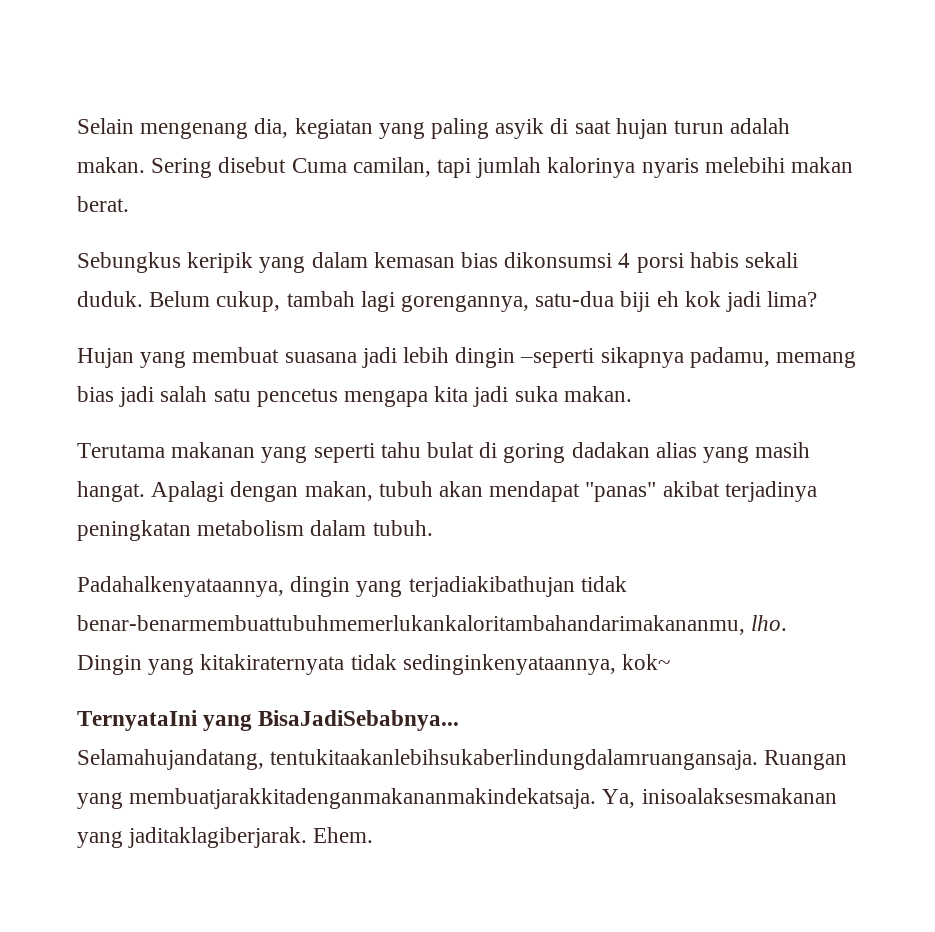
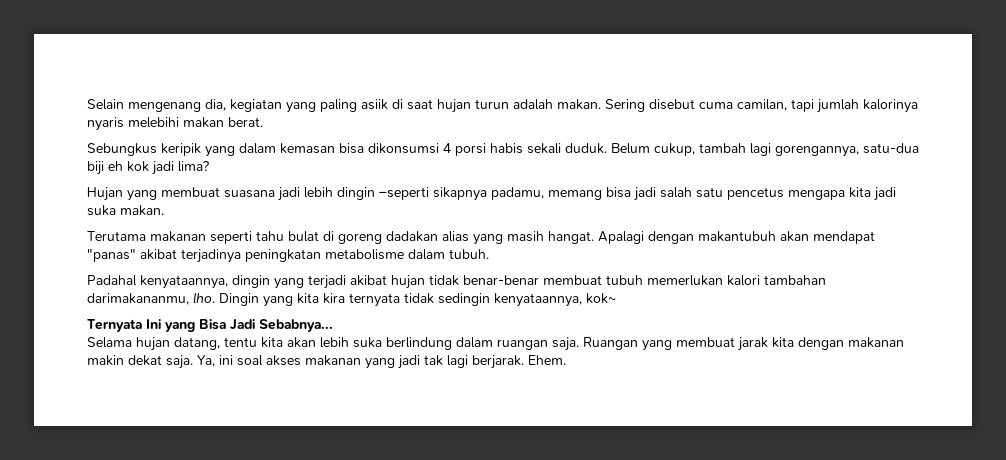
- Selain mengenang dia, kegiatan yang paling asyik di saat hujan turun adalah makan.
+ Selain mengenang dia, kegiatan yang paling asiik di saat hujan turun adalah makan.
- Sering disebut Cuma camilan, tapi jumlah kalorinya nyaris melebihi makan berat.
+ Sering disebut cuma camilan, tapi jumlah kalorinya nyaris melebihi makan berat.
- Sebungkus keripik yang dalam kemasan bias dikonsumsi 4 porsi habis sekali duduk.
+ Sebungkus keripik yang dalam kemasan bisa dikonsumsi 4 porsi habis sekali duduk.
- Hujan yang membuat suasana jadi lebih dingin –seperti sikapnya padamu, memang bias jadi salah satu pencetus mengapa kita jadi suka makan.
+ Hujan yang membuat suasana jadi lebih dingin –seperti sikapnya padamu, memang bisa jadi salah satu pencetus mengapa kita jadi suka makan.
- Terutama makanan yang seperti tahu bulat di goring dadakan alias yang masih hangat.
+ Terutama makanan seperti tahu bulat di goreng dadakan alias yang masih hangat.
- Apalagi dengan makan, tubuh akan mendapat "panas" akibat terjadinya peningkatan metabolism dalam tubuh.
+ Apalagi dengan makantubuh akan mendapat "panas" akibat terjadinya peningkatan metabolisme dalam tubuh.
- Padahalkenyataannya, dingin yang terjadiakibathujan tidak benar-benarmembuattubuhmemerlukankaloritambahandarimakananmu, lho. Dingin yang kitakiraternyata tidak sedinginkenyataannya, kok~
- TernyataIni yang BisaJadiSebabnya...
- Selamahujandatang, tentukitaakanlebihsukaberlindungdalamruangansaja. Ruangan yang membuatjarakkitadenganmakananmakindekatsaja. Ya, inisoalaksesmakanan yang jaditaklagiberjarak.
+ Padahal kenyataannya, dingin yang terjadi akibat hujan tidak benar-benar membuat tubuh memerlukan kalori tambahan darimakananmu, lho. Dingin yang kita kira ternyata tidak sedingin kenyataannya, kok~
+ Ternyata Ini yang Bisa Jadi Sebabnya...
+ Selama hujan datang, tentu kita akan lebih suka berlindung dalam ruangan saja. Ruangan yang membuat jarak kita dengan makanan makin dekat saja. Ya, ini soal akses makanan yang jadi tak lagi berjarak.

